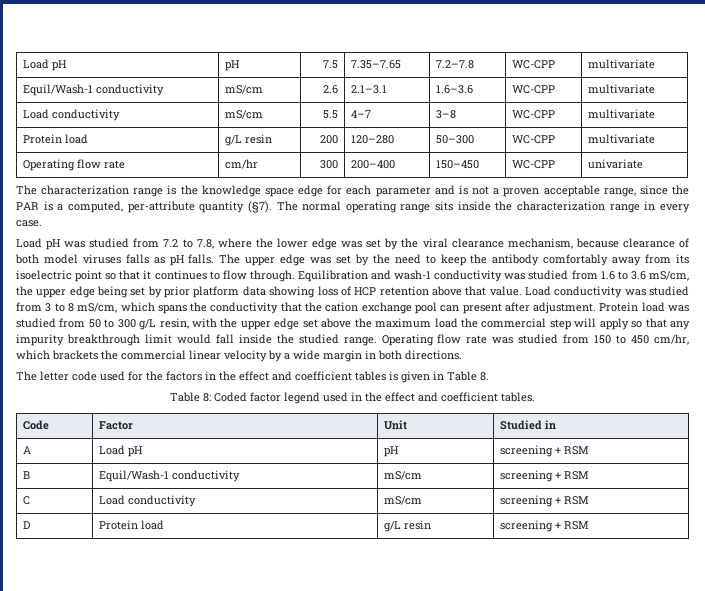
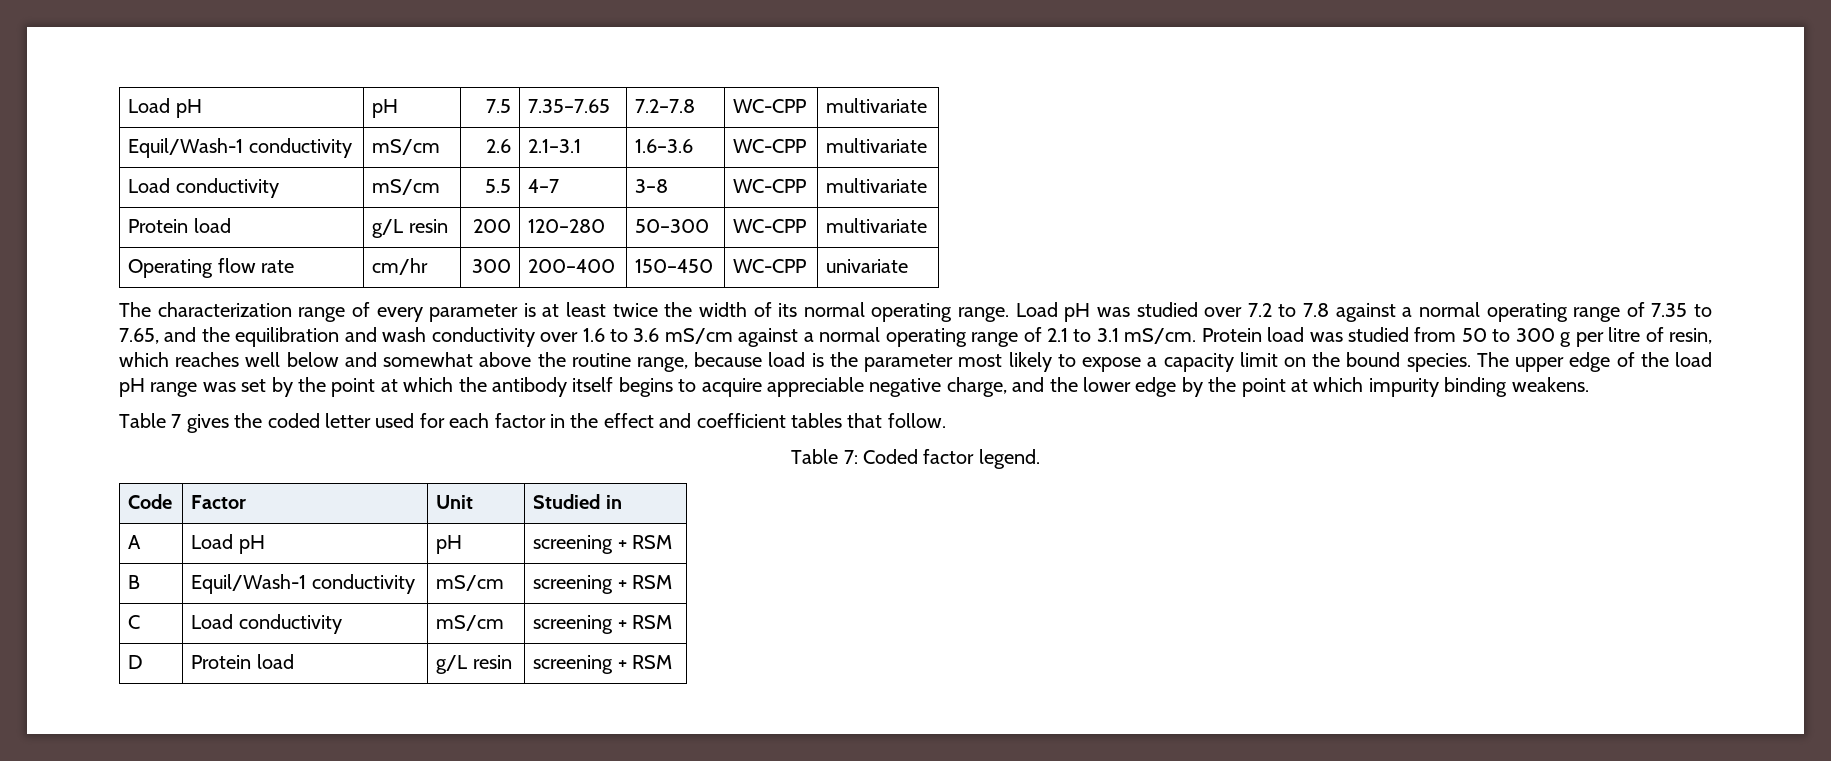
- The characterization range is the knowledge space edge for each parameter and is not a proven acceptable range, since the PAR is a computed, per-attribute quantity (§7). The normal operating range sits inside the characterization range in every case.
- Load pH was studied from 7.2 to 7.8, where the lower edge was set by the viral clearance mechanism, because clearance of both model viruses falls as pH falls. The upper edge was set by the need to keep the antibody comfortably away from its isoelectric point so that it continues to flow through. Equilibration and wash-1 conductivity was studied from 1.6 to 3.6 mS/cm, the upper edge being set by prior platform data showing loss of HCP retention above that value. Load conductivity was studied from 3 to 8 mS/cm, which spans the conductivity that the cation exchange pool can present after adjustment.
+ The characterization range of every parameter is at least twice the width of its normal operating range. Load pH was studied over 7.2 to 7.8 against a normal operating range of 7.35 to 7.65, and the equilibration and wash conductivity over 1.6 to 3.6 mS/cm against a normal operating range of 2.1 to 3.1 mS/cm.
- Protein load was studied from 50 to 300 g/L resin, with the upper edge set above the maximum load the commercial step will apply so that any impurity breakthrough limit would fall inside the studied range. Operating flow rate was studied from 150 to 450 cm/hr, which brackets the commercial linear velocity by a wide margin in both directions.
- The letter code used for the factors in the effect and coefficient tables is given in Table 8.
- Table 8: Coded factor legend used in the effect and coefficient tables.
+ Protein load was studied from 50 to 300 g per litre of resin, which reaches well below and somewhat above the routine range, because load is the parameter most likely to expose a capacity limit on the bound species. The upper edge of the load pH range was set by the point at which the antibody itself begins to acquire appreciable negative charge, and the lower edge by the point at which impurity binding weakens.
+ Table 7 gives the coded letter used for each factor in the effect and coefficient tables that follow.
+ Table 7: Coded factor legend.

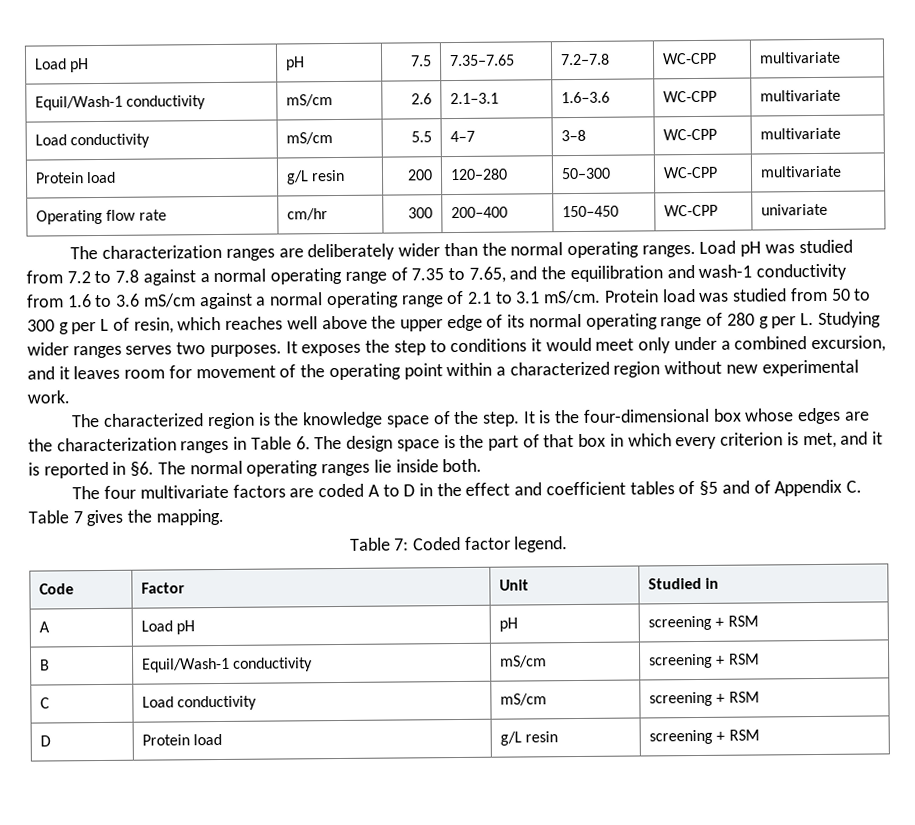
- The characterization range of every parameter is at least twice the width of its normal operating range.
+ The characterization ranges are deliberately wider than the normal operating ranges.
- Load pH was studied over 7.2 to 7.8 against a normal operating range of 7.35 to 7.65, and the equilibration and wash conductivity over 1.6 to 3.6 mS/cm against a normal operating range of 2.1 to 3.1 mS/cm.
+ Load pH was studied from 7.2 to 7.8 against a normal operating range of 7.35 to 7.65, and the equilibration and wash-1 conductivity from 1.6 to 3.6 mS/cm against a normal operating range of 2.1 to 3.1 mS/cm.
- Protein load was studied from 50 to 300 g per litre of resin, which reaches well below and somewhat above the routine range, because load is the parameter most likely to expose a capacity limit on the bound species. The upper edge of the load pH range was set by the point at which the antibody itself begins to acquire appreciable negative charge, and the lower edge by the point at which impurity binding weakens.
- Table 7 gives the coded letter used for each factor in the effect and coefficient tables that follow.
+ Protein load was studied from 50 to 300 g per L of resin, which reaches well above the upper edge of its normal operating range of 280 g per L. Studying wider ranges serves two purposes. It exposes the step to conditions it would meet only under a combined excursion, and it leaves room for movement of the operating point within a characterized region without new experimental work.
+ The characterized region is the knowledge space of the step. It is the four-dimensional box whose edges are the characterization ranges in Table 6. The design space is the part of that box in which every criterion is met, and it is reported in §6. The normal operating ranges lie inside both.
+ The four multivariate factors are coded A to D in the effect and coefficient tables of §5 and of Appendix C. Table 7 gives the mapping.

